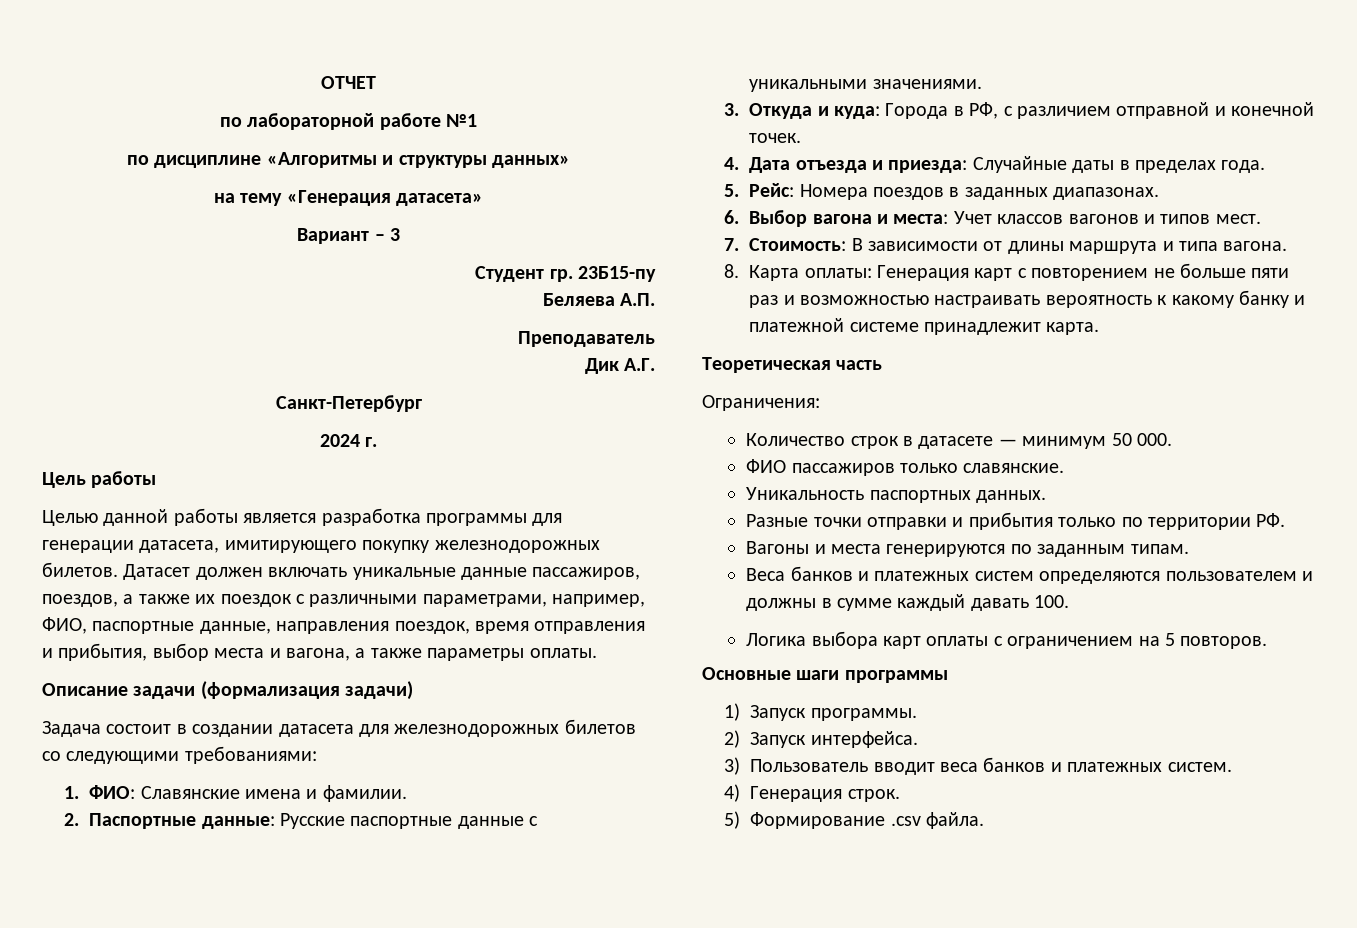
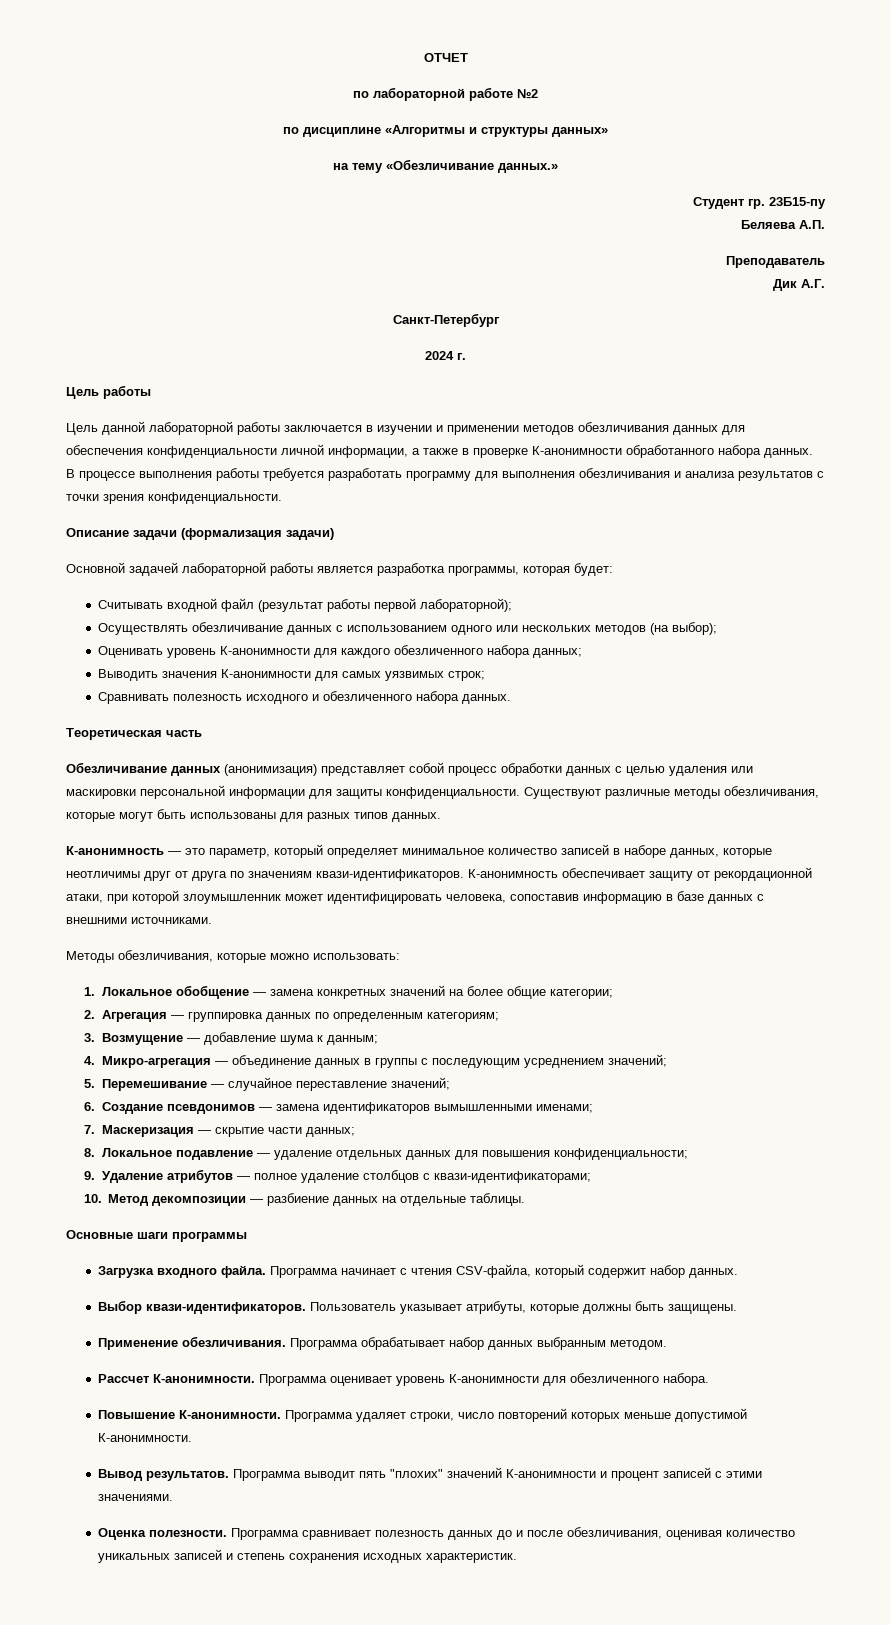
- по лабораторной работе №1
+ по лабораторной работе №2
- на тему «Генерация датасета»
- Вариант – 3
+ на тему «Обезличивание данных.»
- Целью данной работы является разработка программы для генерации датасета, имитирующего покупку железнодорожных билетов. Датасет должен включать уникальные данные пассажиров, поездов, а также их поездок с различными параметрами, например, ФИО, паспортные данные, направления поездок, время отправления и прибытия, выбор места и вагона, а также параметры оплаты.
+ Цель данной лабораторной работы заключается в изучении и применении методов обезличивания данных для обеспечения конфиденциальности личной информации, а также в проверке К-анонимности обработанного набора данных. В процессе выполнения работы требуется разработать программу для выполнения обезличивания и анализа результатов с точки зрения конфиденциальности.
  Описание задачи (формализация задачи)
- Задача состоит в создании датасета для железнодорожных билетов со следующими требованиями:
- 1. ФИО: Славянские имена и фамилии.
- 2. Паспортные данные: Русские паспортные данные с уникальными значениями.
- 3. Откуда и куда: Города в РФ, с различием отправной и конечной точек.
- 4. Дата отъезда и приезда: Случайные даты в пределах года.
- 5. Рейс: Номера поездов в заданных диапазонах.
- 6. Выбор вагона и места: Учет классов вагонов и типов мест.
- 7. Стоимость: В зависимости от длины маршрута и типа вагона.
- 8. Карта оплаты: Генерация карт с повторением не больше пяти раз и возможностью настраивать вероятность к какому банку и платежной системе принадлежит карта.
+ Основной задачей лабораторной работы является разработка программы, которая будет:
+ Считывать входной файл (результат работы первой лабораторной);
+ Осуществлять обезличивание данных с использованием одного или нескольких методов (на выбор);
+ Оценивать уровень К-анонимности для каждого обезличенного набора данных;
+ Выводить значения К-анонимности для самых уязвимых строк;
+ Сравнивать полезность исходного и обезличенного набора данных.
  Теоретическая часть
- Ограничения:
- Количество строк в датасете — минимум 50 000.
- ФИО пассажиров только славянские.
- Уникальность паспортных данных.
- Разные точки отправки и прибытия только по территории РФ.
- Вагоны и места генерируются по заданным типам.
- Веса банков и платежных систем определяются пользователем и должны в сумме каждый давать 100.
- Логика выбора карт оплаты с ограничением на 5 повторов.
+ Обезличивание данных (анонимизация) представляет собой процесс обработки данных с целью удаления или маскировки персональной информации для защиты конфиденциальности. Существуют различные методы обезличивания, которые могут быть использованы для разных типов данных.
+ К-анонимность — это параметр, который определяет минимальное количество записей в наборе данных, которые неотличимы друг от друга по значениям квази-идентификаторов. К-анонимность обеспечивает защиту от рекордационной атаки, при которой злоумышленник может идентифицировать человека, сопоставив информацию в базе данных с внешними источниками.
+ Методы обезличивания, которые можно использовать:
+ 1. Локальное обобщение — замена конкретных значений на более общие категории;
+ 2. Агрегация — группировка данных по определенным категориям;
+ 3. Возмущение — добавление шума к данным;
+ 4. Микро-агрегация — объединение данных в группы с последующим усреднением значений;
+ 5. Перемешивание — случайное переставление значений;
+ 6. Создание псевдонимов — замена идентификаторов вымышленными именами;
+ 7. Маскеризация — скрытие части данных;
+ 8. Локальное подавление — удаление отдельных данных для повышения конфиденциальности;
+ 9. Удаление атрибутов — полное удаление столбцов с квази-идентификаторами;
+ 10. Метод декомпозиции — разбиение данных на отдельные таблицы.
  Основные шаги программы
- 1) Запуск программы.
- 2) Запуск интерфейса.
- 3) Пользователь вводит веса банков и платежных систем.
- 4) Генерация строк.
- 5) Формирование .csv файла.
+ Загрузка входного файла. Программа начинает с чтения CSV-файла, который содержит набор данных.
+ Выбор квази-идентификаторов. Пользователь указывает атрибуты, которые должны быть защищены.
+ Применение обезличивания. Программа обрабатывает набор данных выбранным методом.
+ Рассчет К-анонимности. Программа оценивает уровень К-анонимности для обезличенного набора.
+ Повышение К-анонимности. Программа удаляет строки, число повторений которых меньше допустимой К-анонимности.
+ Вывод результатов. Программа выводит пять "плохих" значений К-анонимности и процент записей с этими значениями.
+ Оценка полезности. Программа сравнивает полезность данных до и после обезличивания, оценивая количество уникальных записей и степень сохранения исходных характеристик.

